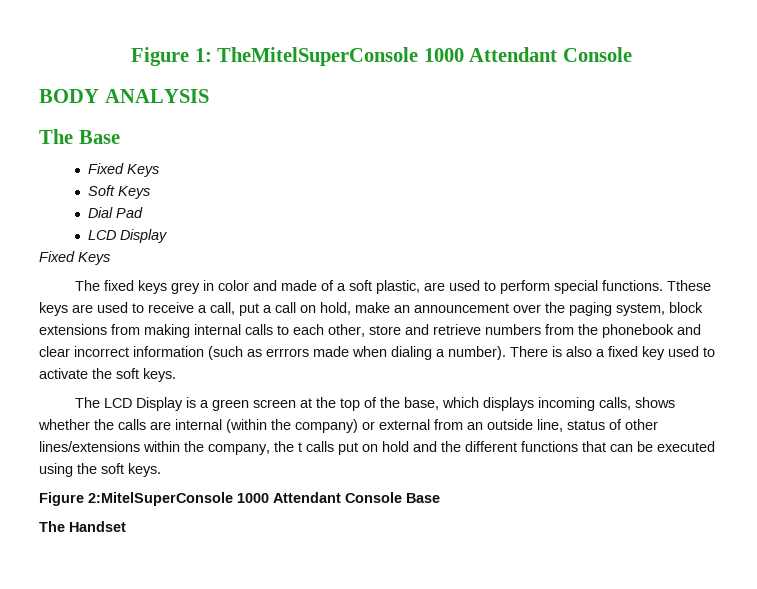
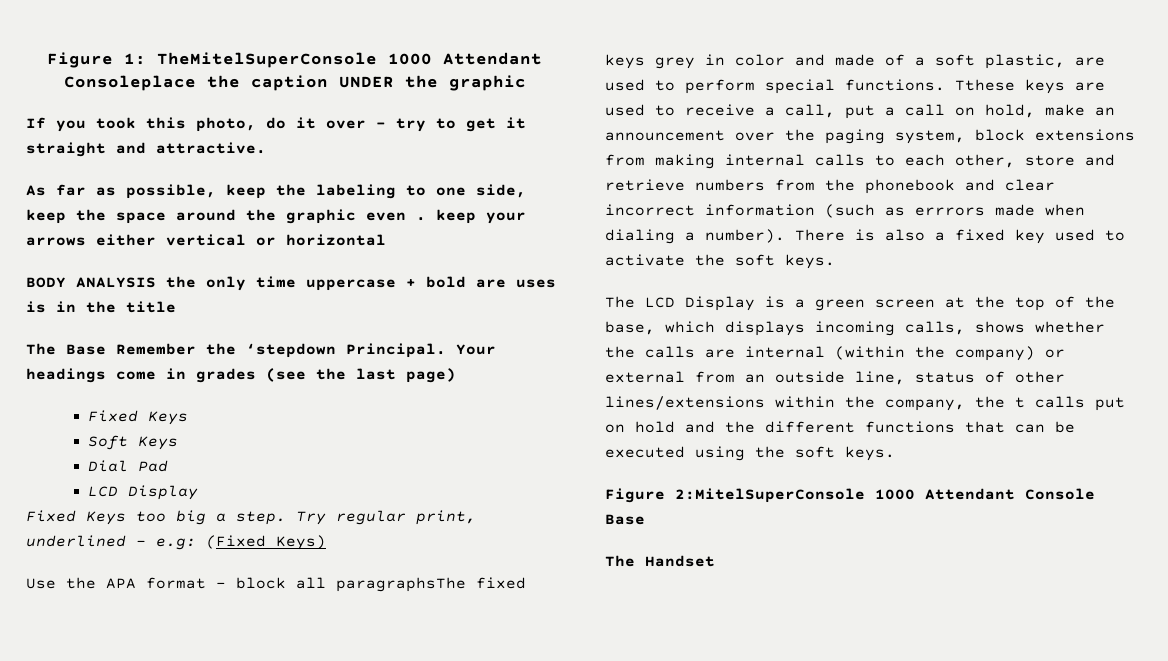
- Figure 1: TheMitelSuperConsole 1000 Attendant Console
- BODY ANALYSIS
- The Base
+ Figure 1: TheMitelSuperConsole 1000 Attendant Consoleplace the caption UNDER the graphic
+ If you took this photo, do it over – try to get it straight and attractive.
+ As far as possible, keep the labeling to one side, keep the space around the graphic even . keep your arrows either vertical or horizontal
+ BODY ANALYSIS the only time uppercase + bold are uses is in the title
+ The Base Remember the ‘stepdown Principal. Your headings come in grades (see the last page)
  Dial Pad
  LCD Display
- Fixed Keys
- The fixed keys grey in color and made of a soft plastic, are used to perform special functions.
+ Fixed Keys too big a step. Try regular print, underlined – e.g: (Fixed Keys)
+ Use the APA format – block all paragraphsThe fixed keys grey in color and made of a soft plastic, are used to perform special functions.

